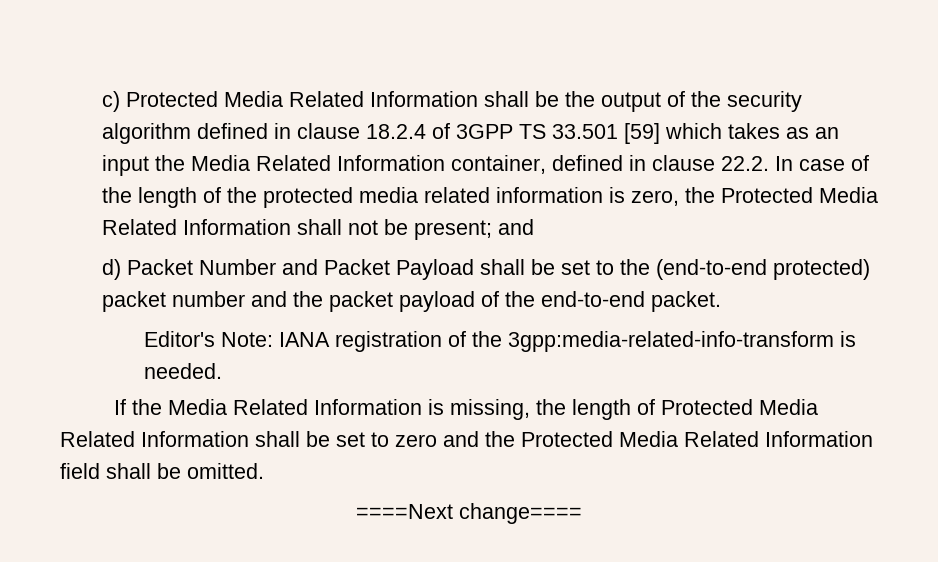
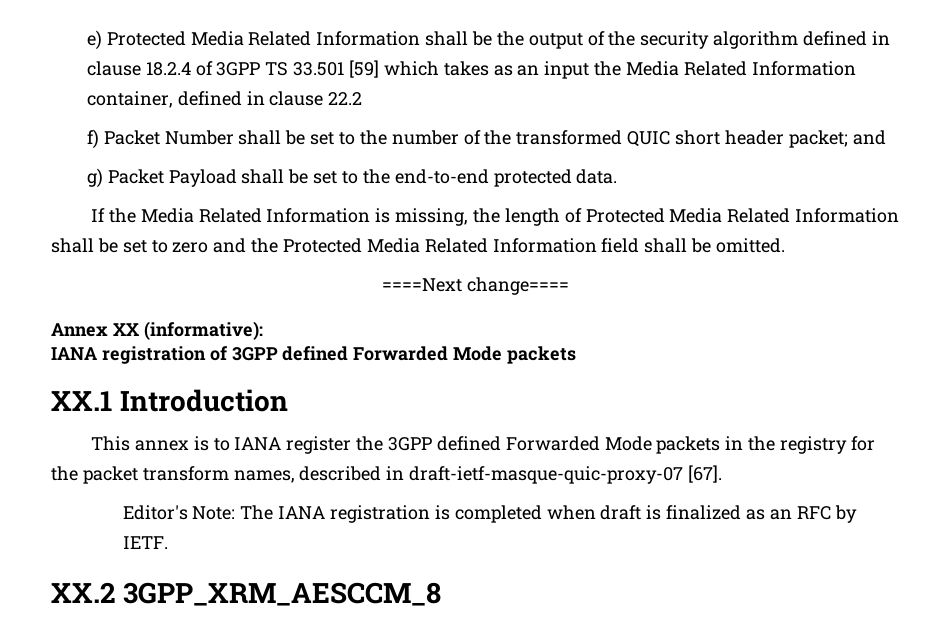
- c) Protected Media Related Information shall be the output of the security algorithm defined in clause 18.2.4 of 3GPP TS 33.501 [59] which takes as an input the Media Related Information container, defined in clause 22.2. In case of the length of the protected media related information is zero, the Protected Media Related Information shall not be present; and
- d) Packet Number and Packet Payload shall be set to the (end-to-end protected) packet number and the packet payload of the end-to-end packet.
- Editor's Note: IANA registration of the 3gpp:media-related-info-transform is needed.
+ e) Protected Media Related Information shall be the output of the security algorithm defined in clause 18.2.4 of 3GPP TS 33.501 [59] which takes as an input the Media Related Information container, defined in clause 22.2
+ f) Packet Number shall be set to the number of the transformed QUIC short header packet; and
+ g) Packet Payload shall be set to the end-to-end protected data.
+ Annex XX (informative):
+ IANA registration of 3GPP defined Forwarded Mode packets
+ XX.1 Introduction
+ This annex is to IANA register the 3GPP defined Forwarded Mode packets in the registry for the packet transform names, described in draft-ietf-masque-quic-proxy-07 [67].
+ Editor's Note: The IANA registration is completed when draft is finalized as an RFC by IETF.
+ XX.2 3GPP_XRM_AESCCM_8

